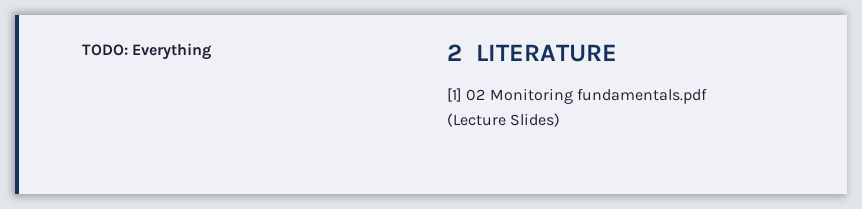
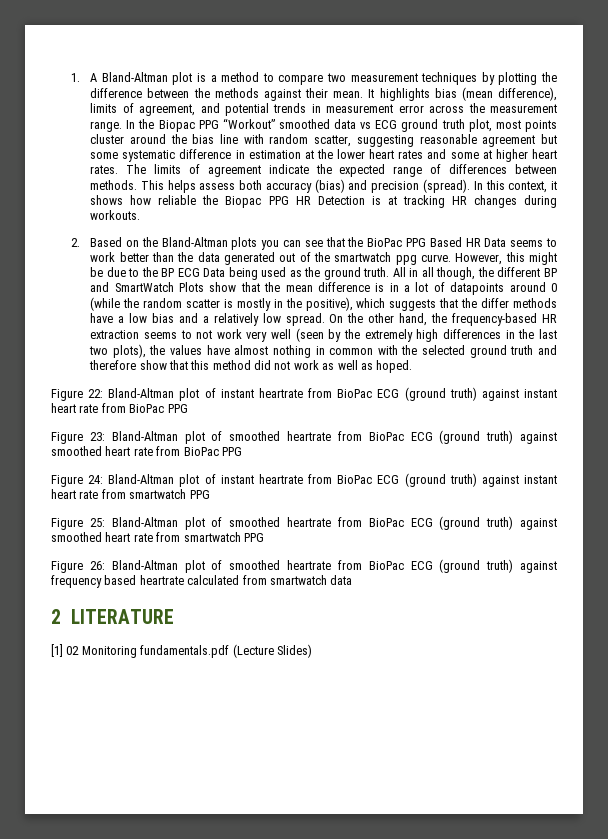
- TODO: Everything
+ 1. A Bland-Altman plot is a method to compare two measurement techniques by plotting the difference between the methods against their mean. It highlights bias (mean difference), limits of agreement, and potential trends in measurement error across the measurement range. In the Biopac PPG “Workout” smoothed data vs ECG ground truth plot, most points cluster around the bias line with random scatter, suggesting reasonable agreement but some systematic difference in estimation at the lower heart rates and some at higher heart rates. The limits of agreement indicate the expected range of differences between methods. This helps assess both accuracy (bias) and precision (spread). In this context, it shows how reliable the Biopac PPG HR Detection is at tracking HR changes during workouts.
+ 2. Based on the Bland-Altman plots you can see that the BioPac PPG Based HR Data seems to work better than the data generated out of the smartwatch ppg curve. However, this might be due to the BP ECG Data being used as the ground truth. All in all though, the different BP and SmartWatch Plots show that the mean difference is in a lot of datapoints around 0 (while the random scatter is mostly in the positive), which suggests that the differ methods have a low bias and a relatively low spread. On the other hand, the frequency-based HR extraction seems to not work very well (seen by the extremely high differences in the last two plots), the values have almost nothing in common with the selected ground truth and therefore show that this method did not work as well as hoped.
+ Figure 22: Bland-Altman plot of instant heartrate from BioPac ECG (ground truth) against instant heart rate from BioPac PPG
+ Figure 23: Bland-Altman plot of smoothed heartrate from BioPac ECG (ground truth) against smoothed heart rate from BioPac PPG
+ Figure 24: Bland-Altman plot of instant heartrate from BioPac ECG (ground truth) against instant heart rate from smartwatch PPG
+ Figure 25: Bland-Altman plot of smoothed heartrate from BioPac ECG (ground truth) against smoothed heart rate from smartwatch PPG
+ Figure 26: Bland-Altman plot of smoothed heartrate from BioPac ECG (ground truth) against frequency based heartrate calculated from smartwatch data

